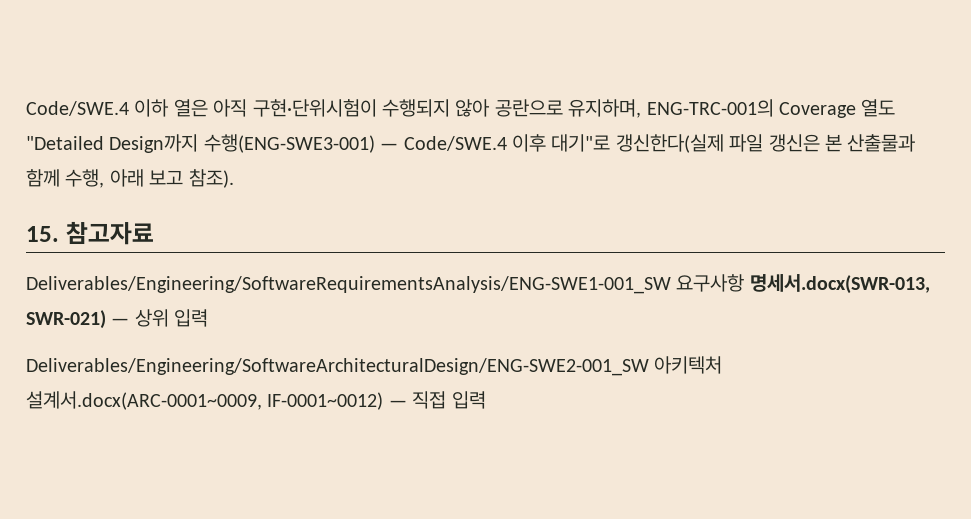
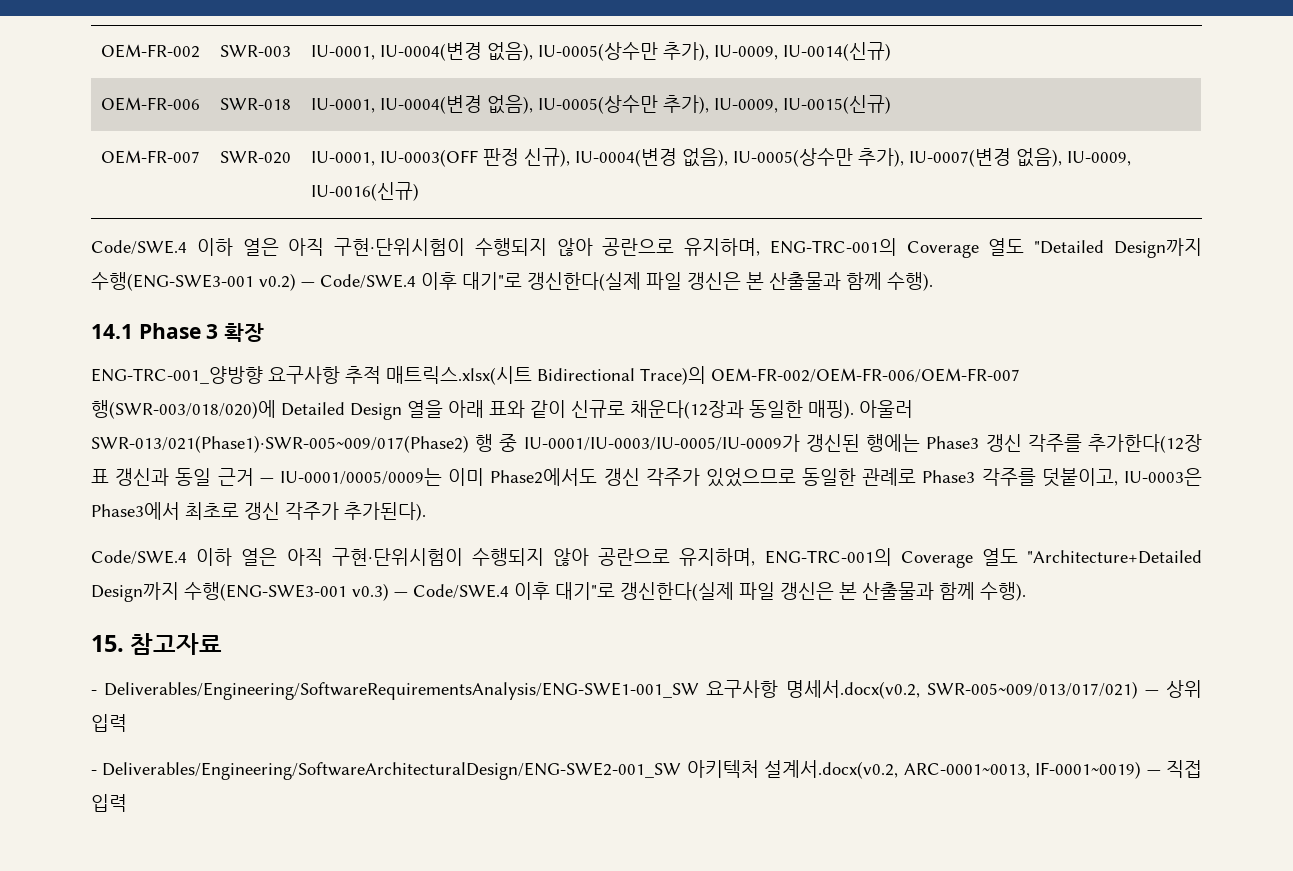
+ OEM-FR-002 | SWR-003 | IU-0001, IU-0004(변경 없음), IU-0005(상수만 추가), IU-0009, IU-0014(신규)
+ OEM-FR-006 | SWR-018 | IU-0001, IU-0004(변경 없음), IU-0005(상수만 추가), IU-0009, IU-0015(신규)
+ OEM-FR-007 | SWR-020 | IU-0001, IU-0003(OFF 판정 신규), IU-0004(변경 없음), IU-0005(상수만 추가), IU-0007(변경 없음), IU-0009, IU-0016(신규)
- Code/SWE.4 이하 열은 아직 구현·단위시험이 수행되지 않아 공란으로 유지하며, ENG-TRC-001의 Coverage 열도 "Detailed Design까지 수행(ENG-SWE3-001) — Code/SWE.4 이후 대기"로 갱신한다(실제 파일 갱신은 본 산출물과 함께 수행, 아래 보고 참조).
+ Code/SWE.4 이하 열은 아직 구현·단위시험이 수행되지 않아 공란으로 유지하며, ENG-TRC-001의 Coverage 열도 "Detailed Design까지 수행(ENG-SWE3-001 v0.2) — Code/SWE.4 이후 대기"로 갱신한다(실제 파일 갱신은 본 산출물과 함께 수행).
+ 14.1 Phase 3 확장
+ ENG-TRC-001_양방향 요구사항 추적 매트릭스.xlsx(시트 Bidirectional Trace)의 OEM-FR-002/OEM-FR-006/OEM-FR-007 행(SWR-003/018/020)에 Detailed Design 열을 아래 표와 같이 신규로 채운다(12장과 동일한 매핑). 아울러 SWR-013/021(Phase1)·SWR-005~009/017(Phase2) 행 중 IU-0001/IU-0003/IU-0005/IU-0009가 갱신된 행에는 Phase3 갱신 각주를 추가한다(12장 표 갱신과 동일 근거 — IU-0001/0005/0009는 이미 Phase2에서도 갱신 각주가 있었으므로 동일한 관례로 Phase3 각주를 덧붙이고, IU-0003은 Phase3에서 최초로 갱신 각주가 추가된다).
+ Code/SWE.4 이하 열은 아직 구현·단위시험이 수행되지 않아 공란으로 유지하며, ENG-TRC-001의 Coverage 열도 "Architecture+Detailed Design까지 수행(ENG-SWE3-001 v0.3) — Code/SWE.4 이후 대기"로 갱신한다(실제 파일 갱신은 본 산출물과 함께 수행).
- Deliverables/Engineering/SoftwareRequirementsAnalysis/ENG-SWE1-001_SW 요구사항 명세서.docx(SWR-013, SWR-021) — 상위 입력
+ - Deliverables/Engineering/SoftwareRequirementsAnalysis/ENG-SWE1-001_SW 요구사항 명세서.docx(v0.2, SWR-005~009/013/017/021) — 상위 입력
- Deliverables/Engineering/SoftwareArchitecturalDesign/ENG-SWE2-001_SW 아키텍처 설계서.docx(ARC-0001~0009, IF-0001~0012) — 직접 입력
+ - Deliverables/Engineering/SoftwareArchitecturalDesign/ENG-SWE2-001_SW 아키텍처 설계서.docx(v0.2, ARC-0001~0013, IF-0001~0019) — 직접 입력

